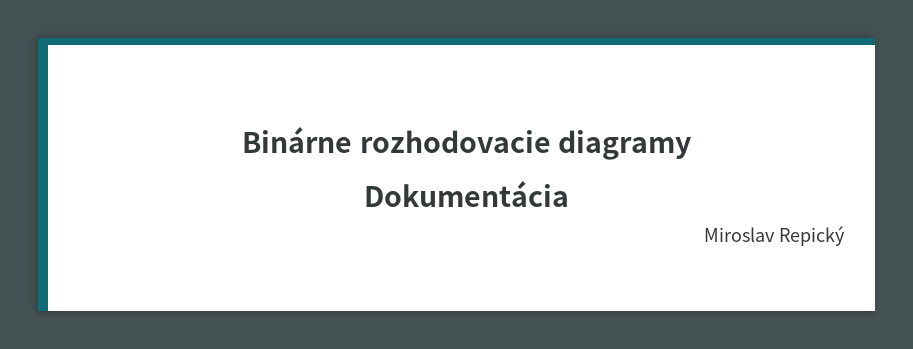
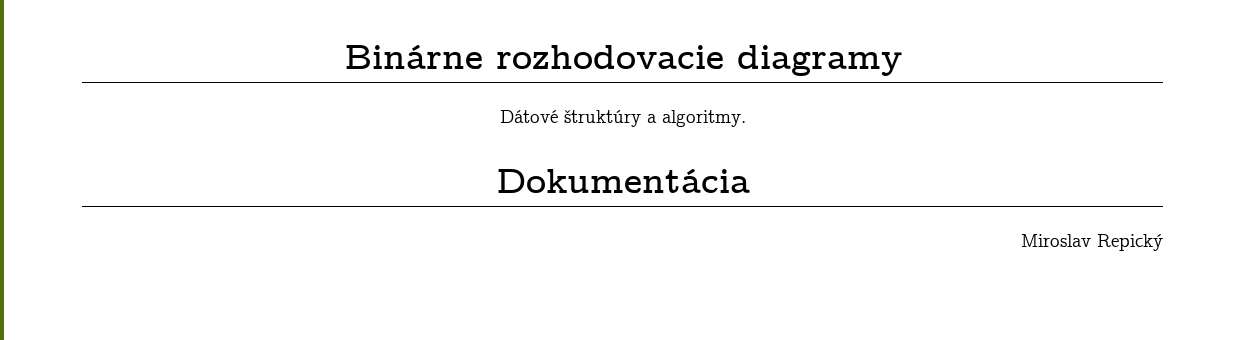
+ Dátové štruktúry a algoritmy.

